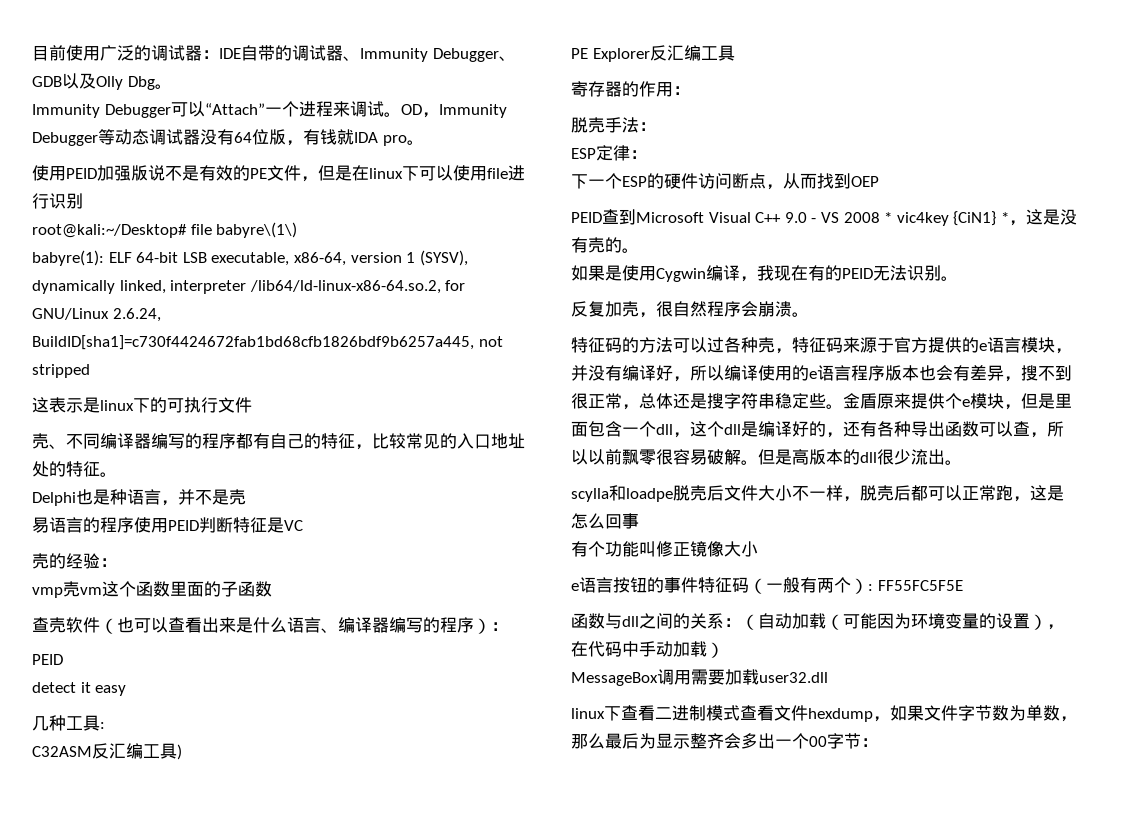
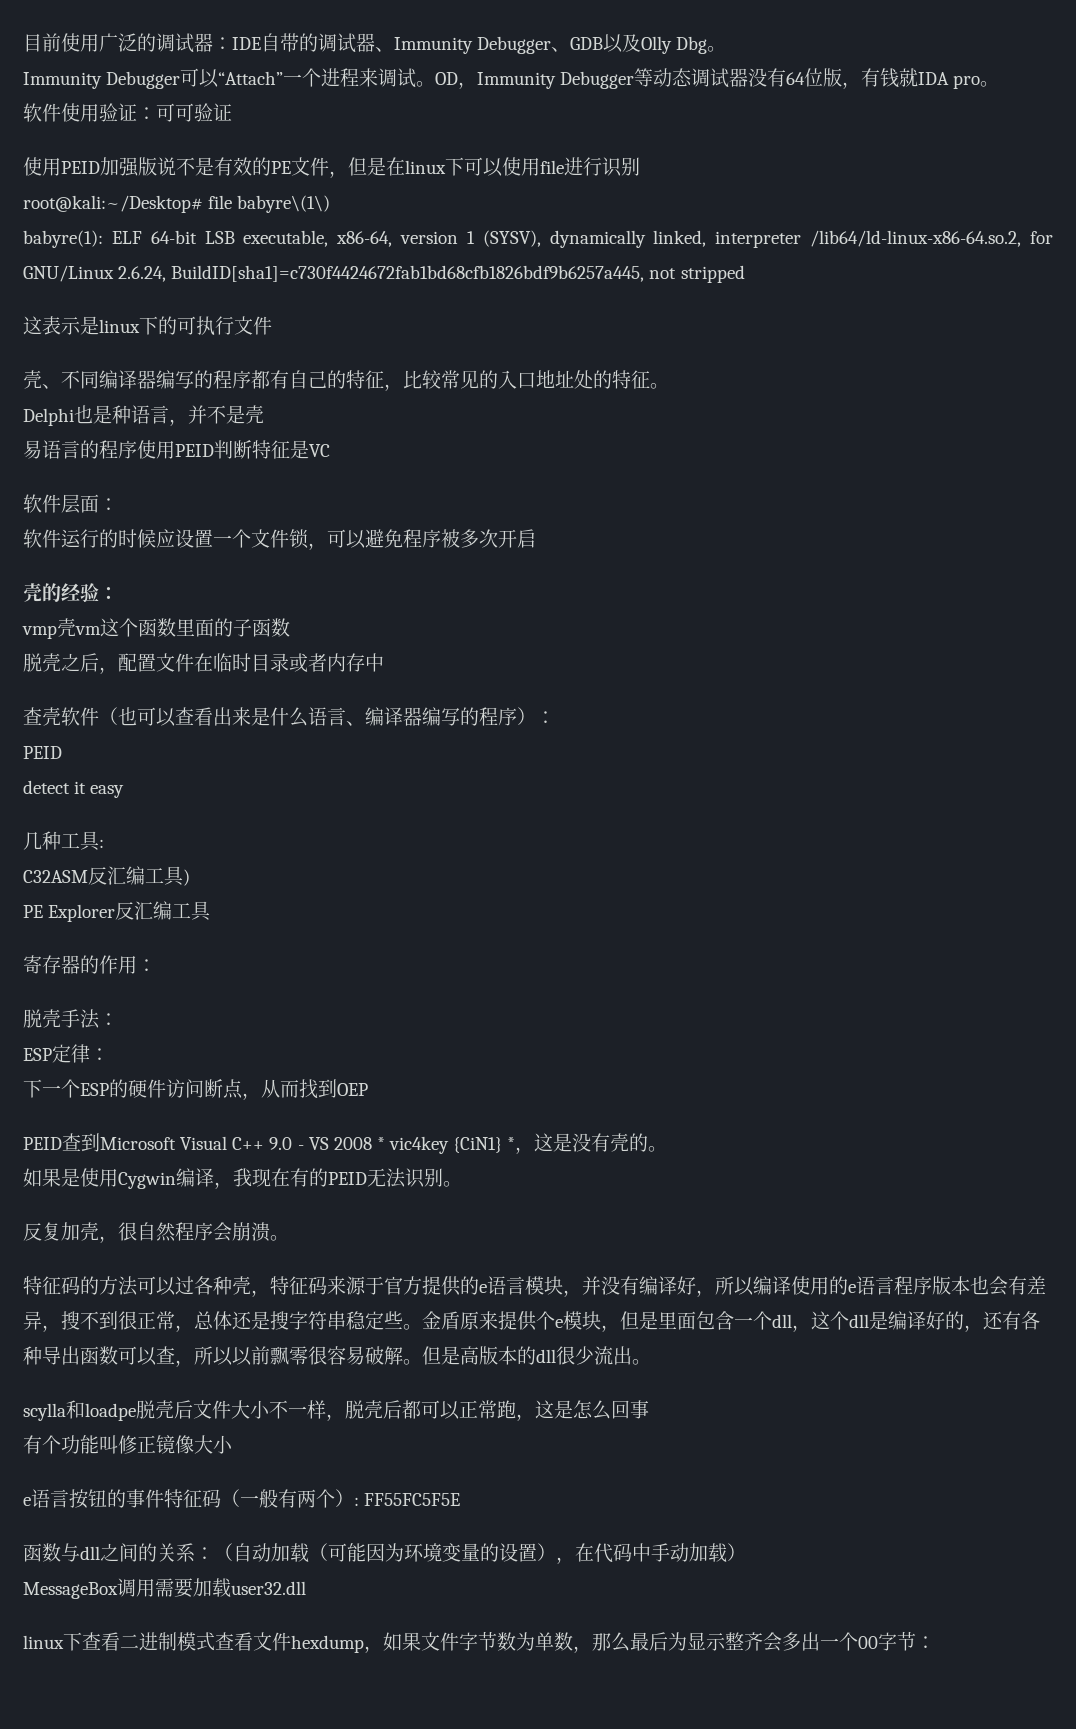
+ 软件使用验证：可可验证
+ 软件层面：
+ 软件运行的时候应设置一个文件锁，可以避免程序被多次开启
+ 脱壳之后，配置文件在临时目录或者内存中

